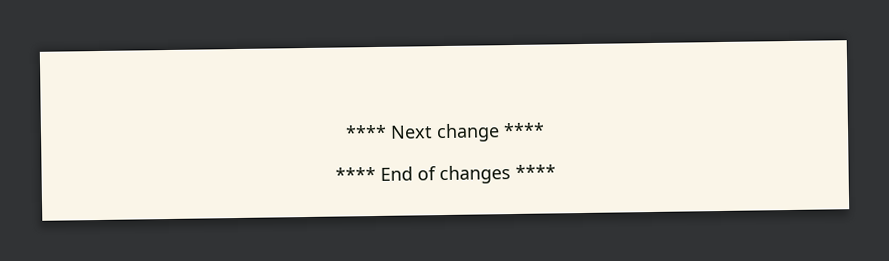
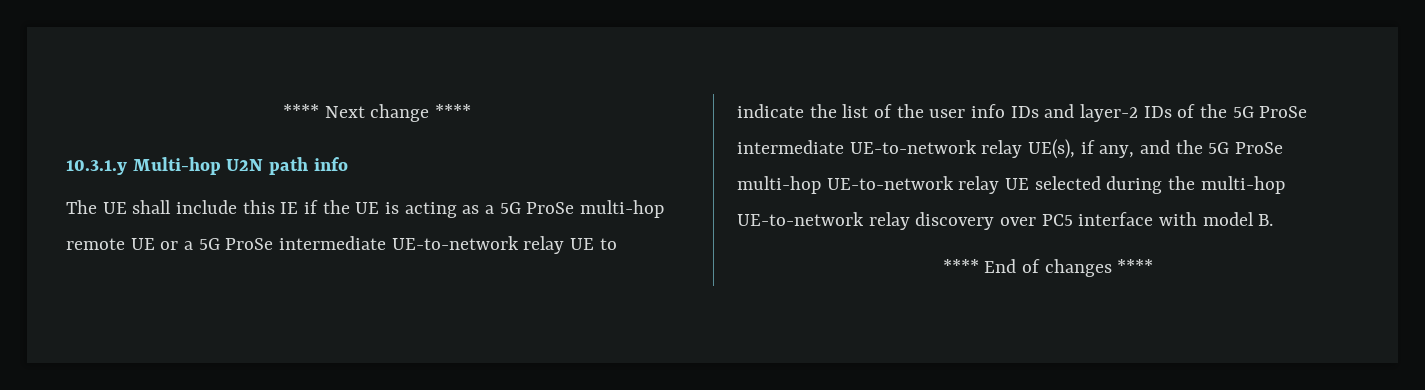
+ 10.3.1.y Multi-hop U2N path info
+ The UE shall include this IE if the UE is acting as a 5G ProSe multi-hop remote UE or a 5G ProSe intermediate UE-to-network relay UE to indicate the list of the user info IDs and layer-2 IDs of the 5G ProSe intermediate UE-to-network relay UE(s), if any, and the 5G ProSe multi-hop UE-to-network relay UE selected during the multi-hop UE-to-network relay discovery over PC5 interface with model B.

